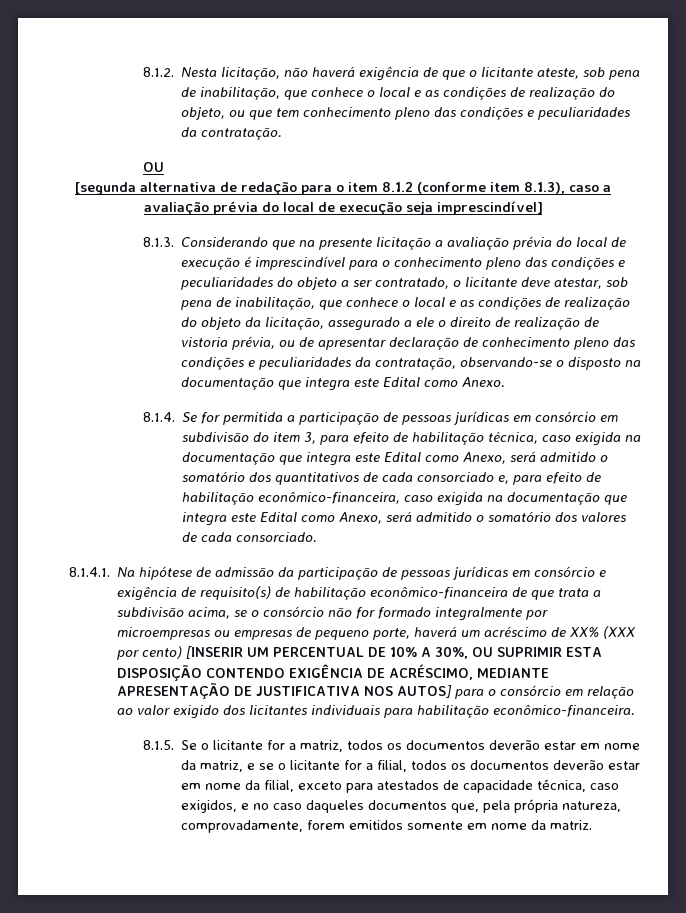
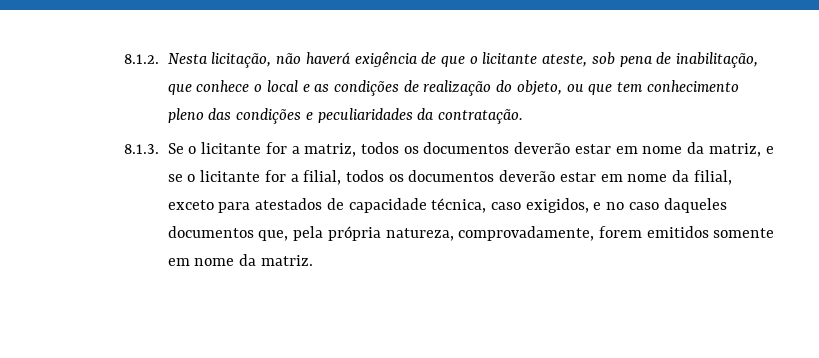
  8.1.2. Nesta licitação, não haverá exigência de que o licitante ateste, sob pena de inabilitação, que conhece o local e as condições de realização do objeto, ou que tem conhecimento pleno das condições e peculiaridades da contratação.
- OU
- [segunda alternativa de redação para o item 8.1.2 (conforme item 8.1.3), caso a avaliação prévia do local de execução seja imprescindível]
- 8.1.3. Considerando que na presente licitação a avaliação prévia do local de execução é imprescindível para o conhecimento pleno das condições e peculiaridades do objeto a ser contratado, o licitante deve atestar, sob pena de inabilitação, que conhece o local e as condições de realização do objeto da licitação, assegurado a ele o direito de realização de vistoria prévia, ou de apresentar declaração de conhecimento pleno das condições e peculiaridades da contratação, observando-se o disposto na documentação que integra este Edital como Anexo.
- 8.1.4. Se for permitida a participação de pessoas jurídicas em consórcio em subdivisão do item 3, para efeito de habilitação técnica, caso exigida na documentação que integra este Edital como Anexo, será admitido o somatório dos quantitativos de cada consorciado e, para efeito de habilitação econômico-financeira, caso exigida na documentação que integra este Edital como Anexo, será admitido o somatório dos valores de cada consorciado.
- 8.1.4.1. Na hipótese de admissão da participação de pessoas jurídicas em consórcio e exigência de requisito(s) de habilitação econômico-financeira de que trata a subdivisão acima, se o consórcio não for formado integralmente por microempresas ou empresas de pequeno porte, haverá um acréscimo de XX% (XXX por cento) [INSERIR UM PERCENTUAL DE 10% A 30%, OU SUPRIMIR ESTA DISPOSIÇÃO CONTENDO EXIGÊNCIA DE ACRÉSCIMO, MEDIANTE APRESENTAÇÃO DE JUSTIFICATIVA NOS AUTOS] para o consórcio em relação ao valor exigido dos licitantes individuais para habilitação econômico-financeira.
- 8.1.5. Se o licitante for a matriz, todos os documentos deverão estar em nome da matriz, e se o licitante for a filial, todos os documentos deverão estar em nome da filial, exceto para atestados de capacidade técnica, caso exigidos, e no caso daqueles documentos que, pela própria natureza, comprovadamente, forem emitidos somente em nome da matriz.
+ 8.1.3. Se o licitante for a matriz, todos os documentos deverão estar em nome da matriz, e se o licitante for a filial, todos os documentos deverão estar em nome da filial, exceto para atestados de capacidade técnica, caso exigidos, e no caso daqueles documentos que, pela própria natureza, comprovadamente, forem emitidos somente em nome da matriz.

